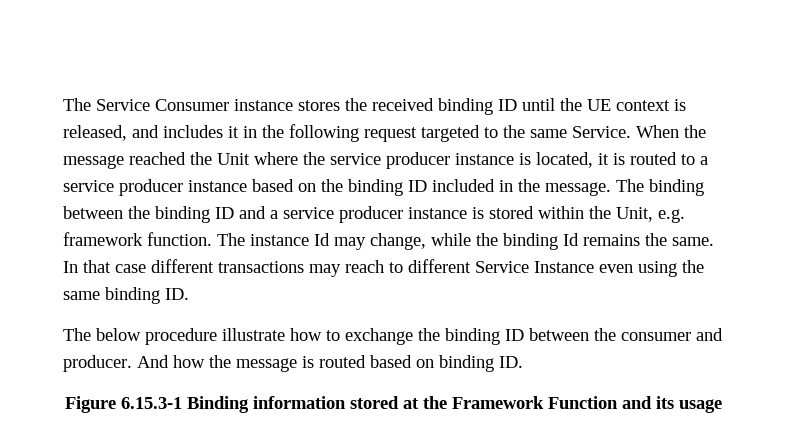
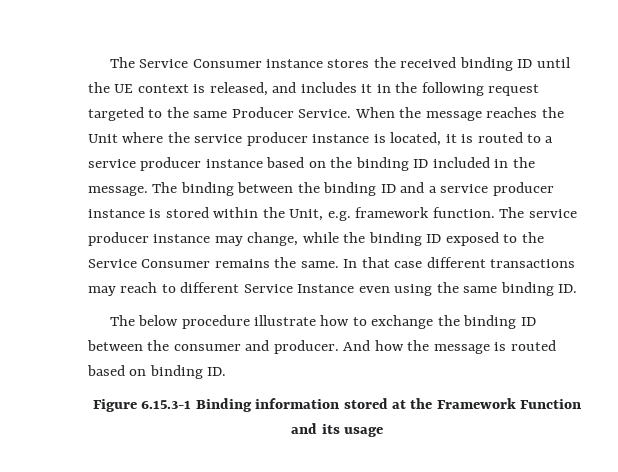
- The Service Consumer instance stores the received binding ID until the UE context is released, and includes it in the following request targeted to the same Service.
+ The Service Consumer instance stores the received binding ID until the UE context is released, and includes it in the following request targeted to the same Producer Service.
- When the message reached the Unit where the service producer instance is located, it is routed to a service producer instance based on the binding ID included in the message.
+ When the message reaches the Unit where the service producer instance is located, it is routed to a service producer instance based on the binding ID included in the message.
- The instance Id may change, while the binding Id remains the same.
+ The service producer instance may change, while the binding ID exposed to the Service Consumer remains the same.

